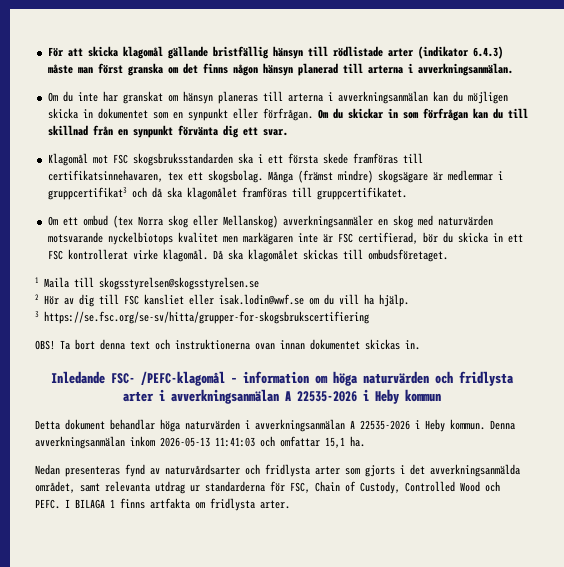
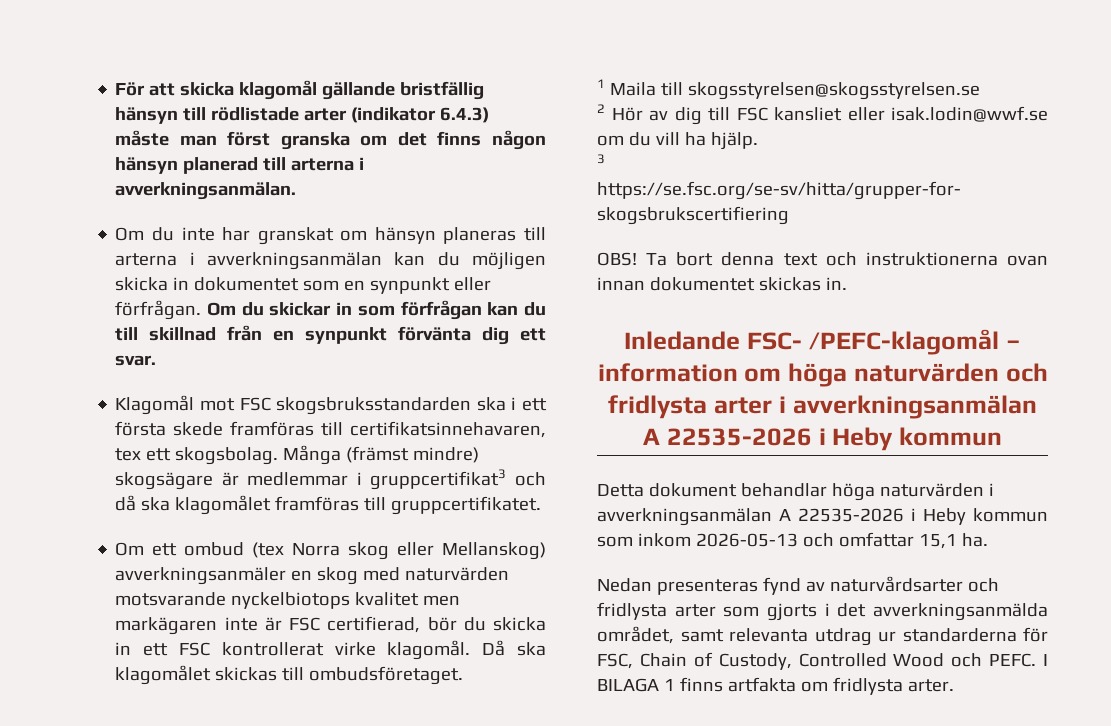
- Detta dokument behandlar höga naturvärden i avverkningsanmälan A 22535-2026 i Heby kommun. Denna avverkningsanmälan inkom 2026-05-13 11:41:03 och omfattar 15,1 ha.
+ Detta dokument behandlar höga naturvärden i avverkningsanmälan A 22535-2026 i Heby kommun som inkom 2026-05-13 och omfattar 15,1 ha.

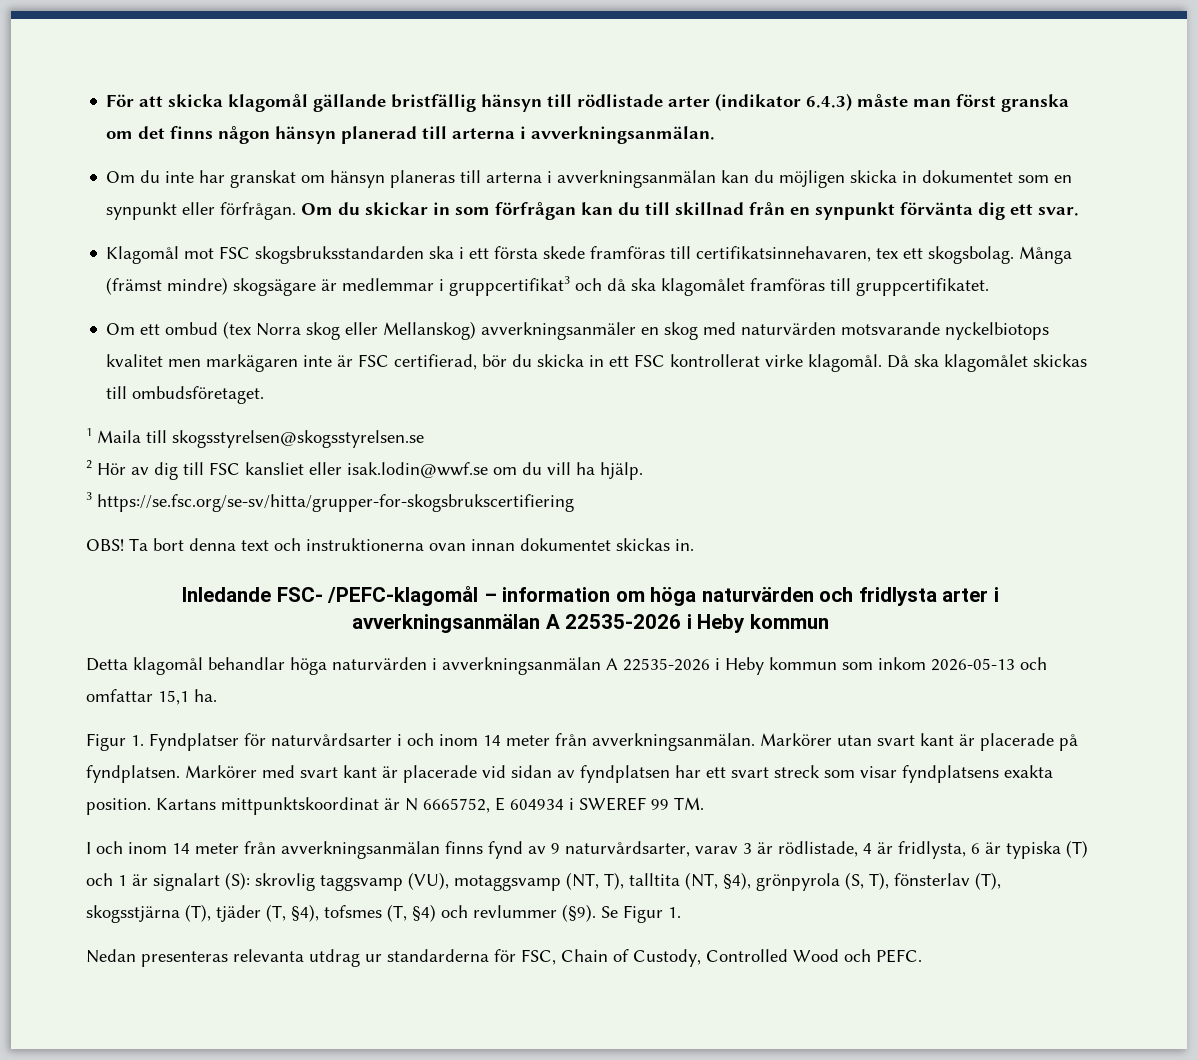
- Detta dokument behandlar höga naturvärden i avverkningsanmälan A 22535-2026 i Heby kommun som inkom 2026-05-13 och omfattar 15,1 ha.
+ Detta klagomål behandlar höga naturvärden i avverkningsanmälan A 22535-2026 i Heby kommun som inkom 2026-05-13 och omfattar 15,1 ha.
- Nedan presenteras fynd av naturvårdsarter och fridlysta arter som gjorts i det avverkningsanmälda området, samt relevanta utdrag ur standarderna för FSC, Chain of Custody, Controlled Wood och PEFC. I BILAGA 1 finns artfakta om fridlysta arter.
+ Figur 1. Fyndplatser för naturvårdsarter i och inom 14 meter från avverkningsanmälan. Markörer utan svart kant är placerade på fyndplatsen. Markörer med svart kant är placerade vid sidan av fyndplatsen har ett svart streck som visar fyndplatsens exakta position. Kartans mittpunktskoordinat är N 6665752, E 604934 i SWEREF 99 TM.
+ I och inom 14 meter från avverkningsanmälan finns fynd av 9 naturvårdsarter, varav 3 är rödlistade, 4 är fridlysta, 6 är typiska (T) och 1 är signalart (S): skrovlig taggsvamp (VU), motaggsvamp (NT, T), talltita (NT, §4), grönpyrola (S, T), fönsterlav (T), skogsstjärna (T), tjäder (T, §4), tofsmes (T, §4) och revlummer (§9). Se Figur 1.
+ Nedan presenteras relevanta utdrag ur standarderna för FSC, Chain of Custody, Controlled Wood och PEFC.

